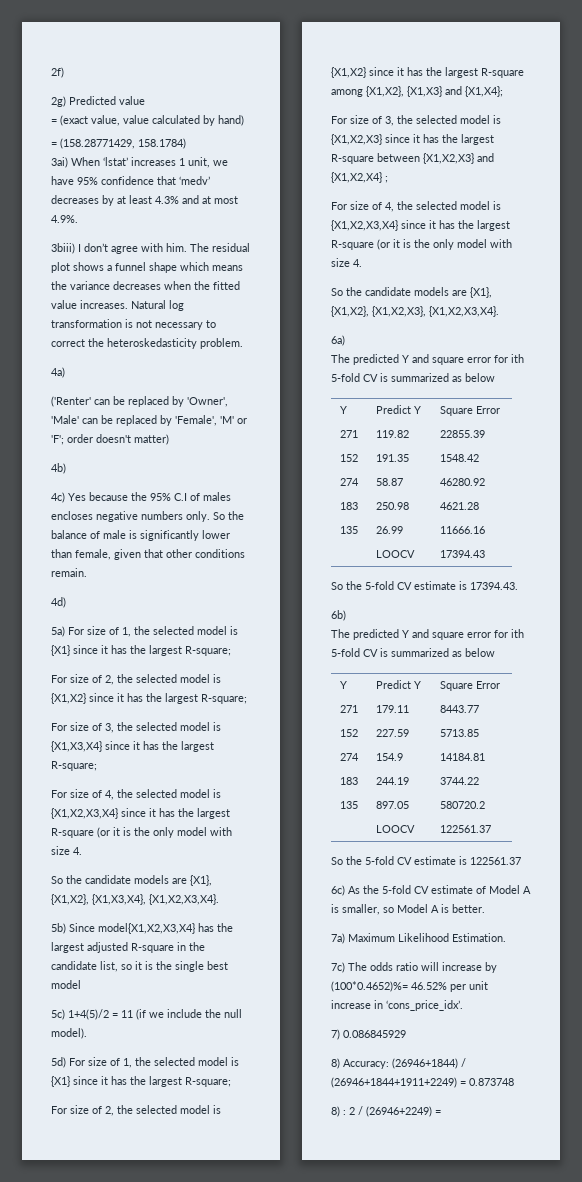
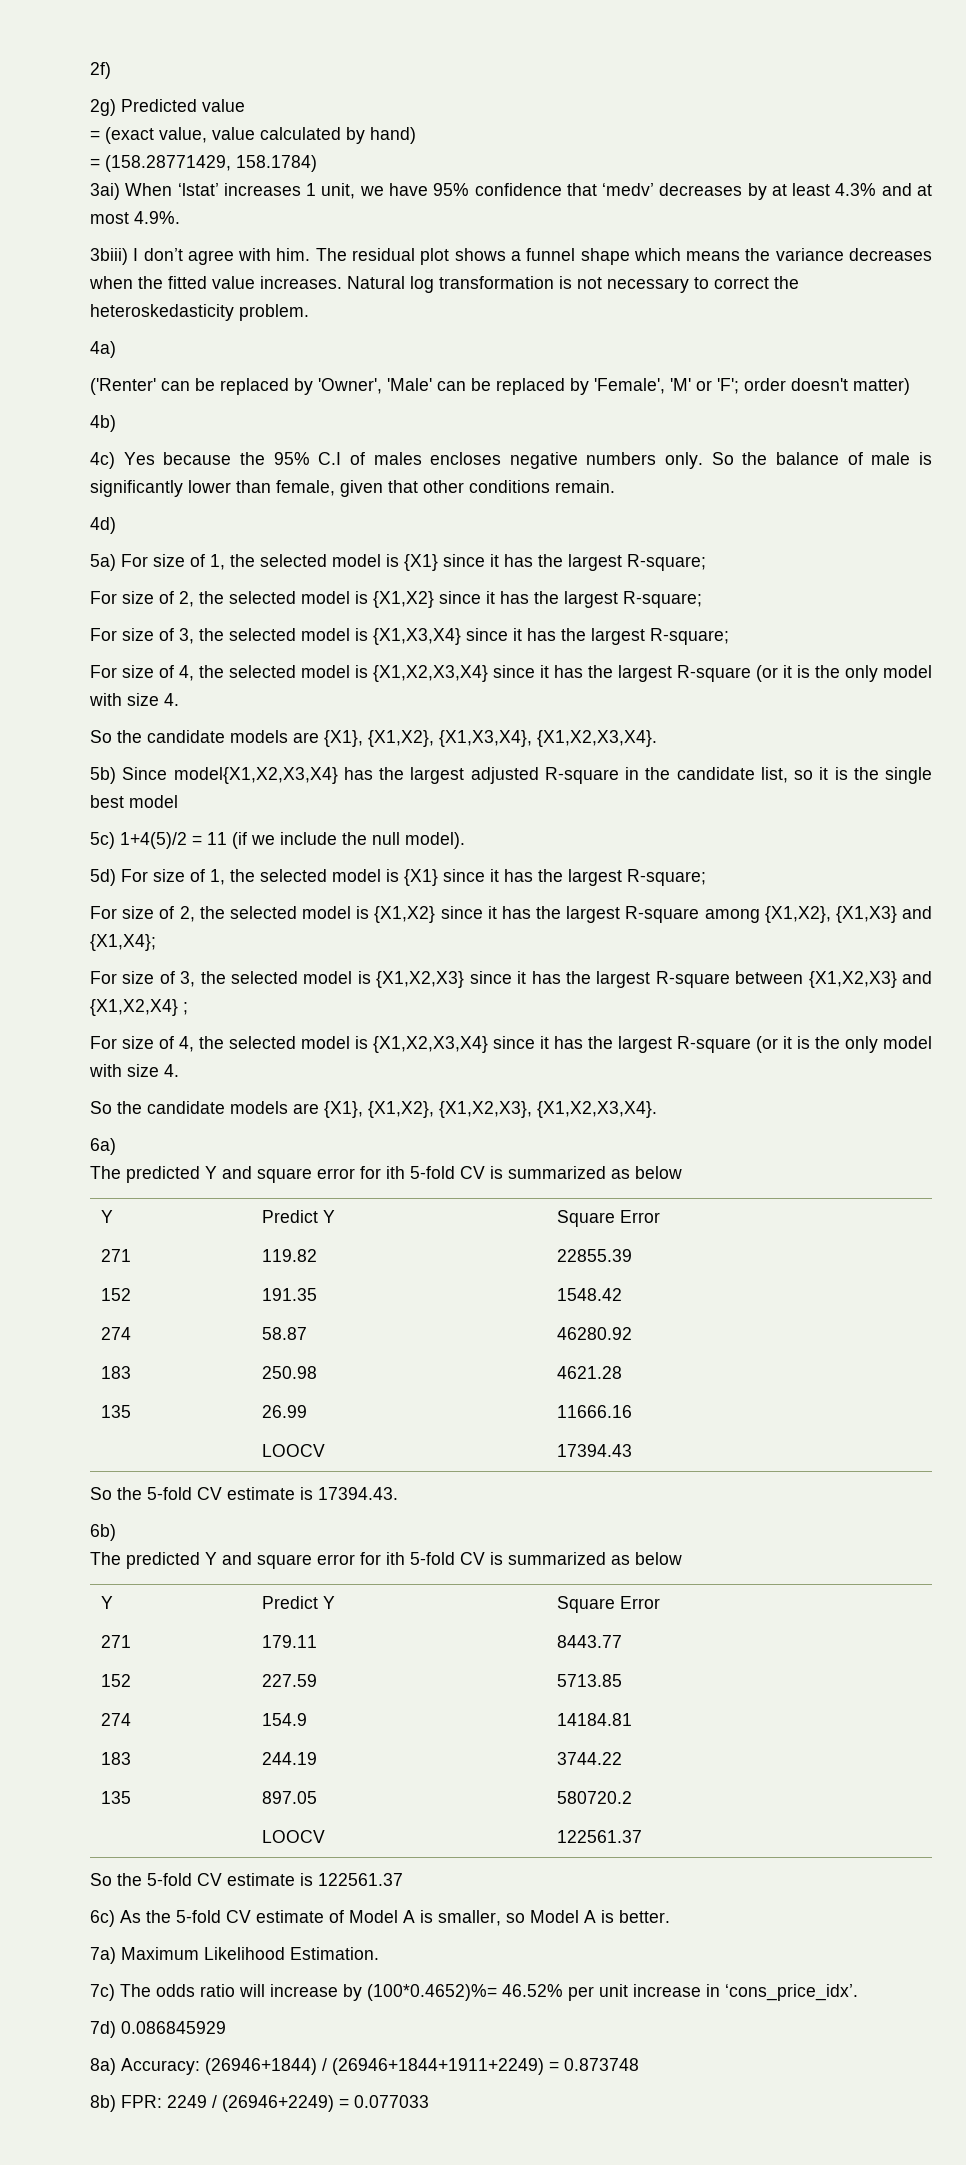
- 7) 0.086845929
+ 7d) 0.086845929
- 8) Accuracy: (26946+1844) / (26946+1844+1911+2249) = 0.873748
+ 8a) Accuracy: (26946+1844) / (26946+1844+1911+2249) = 0.873748
- 8) : 2 / (26946+2249) =
+ 8b) FPR: 2249 / (26946+2249) = 0.077033

